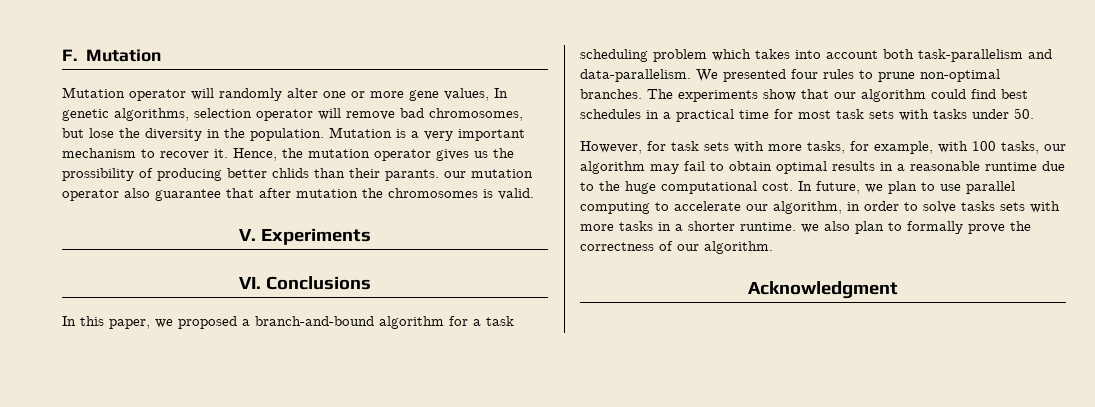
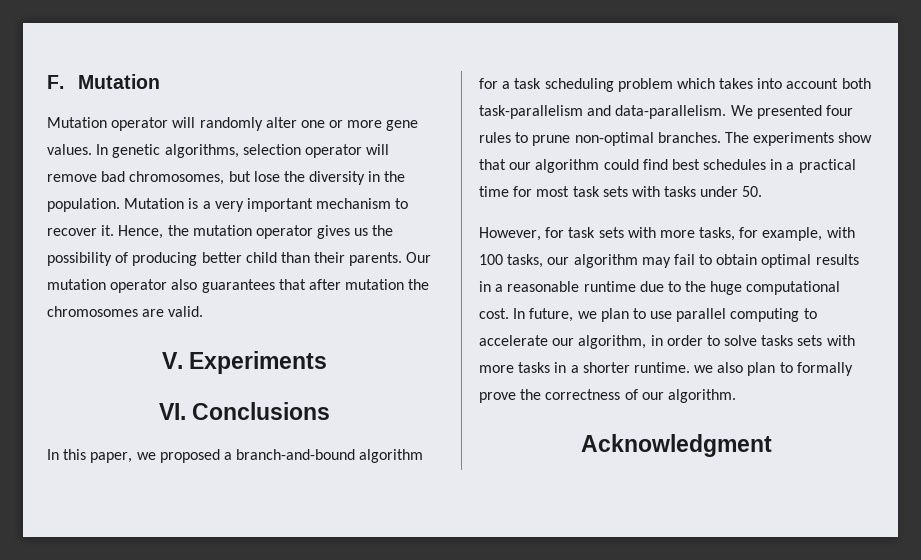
- Mutation operator will randomly alter one or more gene values, In genetic algorithms, selection operator will remove bad chromosomes, but lose the diversity in the population.
+ Mutation operator will randomly alter one or more gene values. In genetic algorithms, selection operator will remove bad chromosomes, but lose the diversity in the population.
- Hence, the mutation operator gives us the prossibility of producing better chlids than their parants. our mutation operator also guarantee that after mutation the chromosomes is valid.
+ Hence, the mutation operator gives us the possibility of producing better child than their parents. Our mutation operator also guarantees that after mutation the chromosomes are valid.

